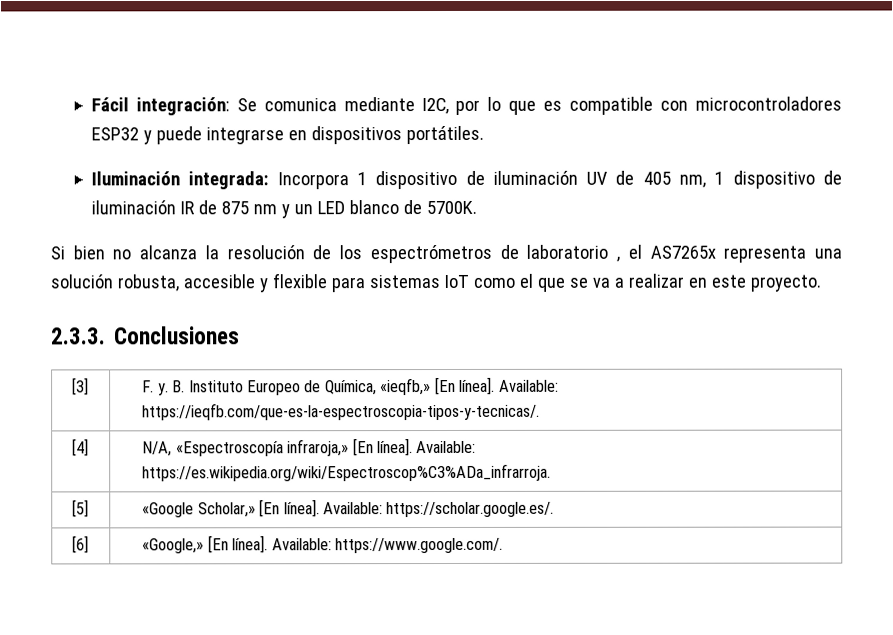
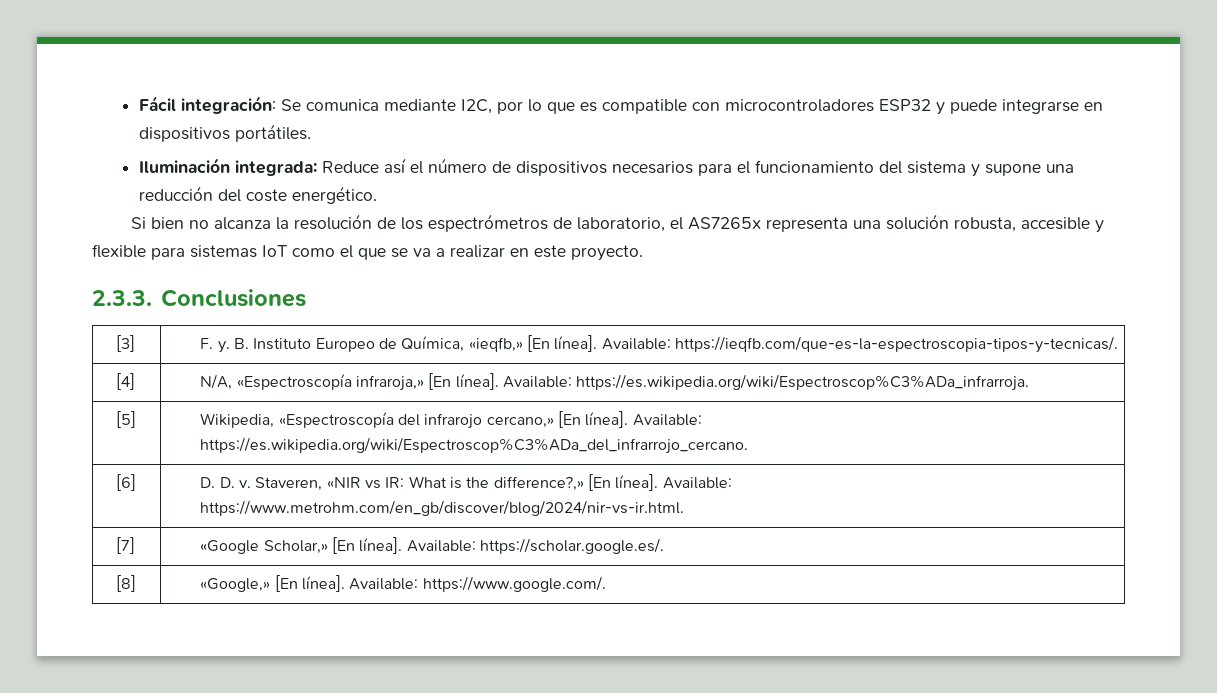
- Iluminación integrada: Incorpora 1 dispositivo de iluminación UV de 405 nm, 1 dispositivo de iluminación IR de 875 nm y un LED blanco de 5700K.
+ Iluminación integrada: Reduce así el número de dispositivos necesarios para el funcionamiento del sistema y supone una reducción del coste energético.
- Si bien no alcanza la resolución de los espectrómetros de laboratorio , el AS7265x representa una solución robusta, accesible y flexible para sistemas IoT como el que se va a realizar en este proyecto.
+ Si bien no alcanza la resolución de los espectrómetros de laboratorio, el AS7265x representa una solución robusta, accesible y flexible para sistemas IoT como el que se va a realizar en este proyecto.
- [5] | «Google Scholar,» [En línea]. Available: https://scholar.google.es/.
+ [5] | Wikipedia, «Espectroscopía del infrarojo cercano,» [En línea]. Available: https://es.wikipedia.org/wiki/Espectroscop%C3%ADa_del_infrarrojo_cercano.
+ [6] | D. D. v. Staveren, «NIR vs IR: What is the difference?,» [En línea]. Available: https://www.metrohm.com/en_gb/discover/blog/2024/nir-vs-ir.html.
+ [7] | «Google Scholar,» [En línea]. Available: https://scholar.google.es/.
- [6] | «Google,» [En línea]. Available: https://www.google.com/.
+ [8] | «Google,» [En línea]. Available: https://www.google.com/.

